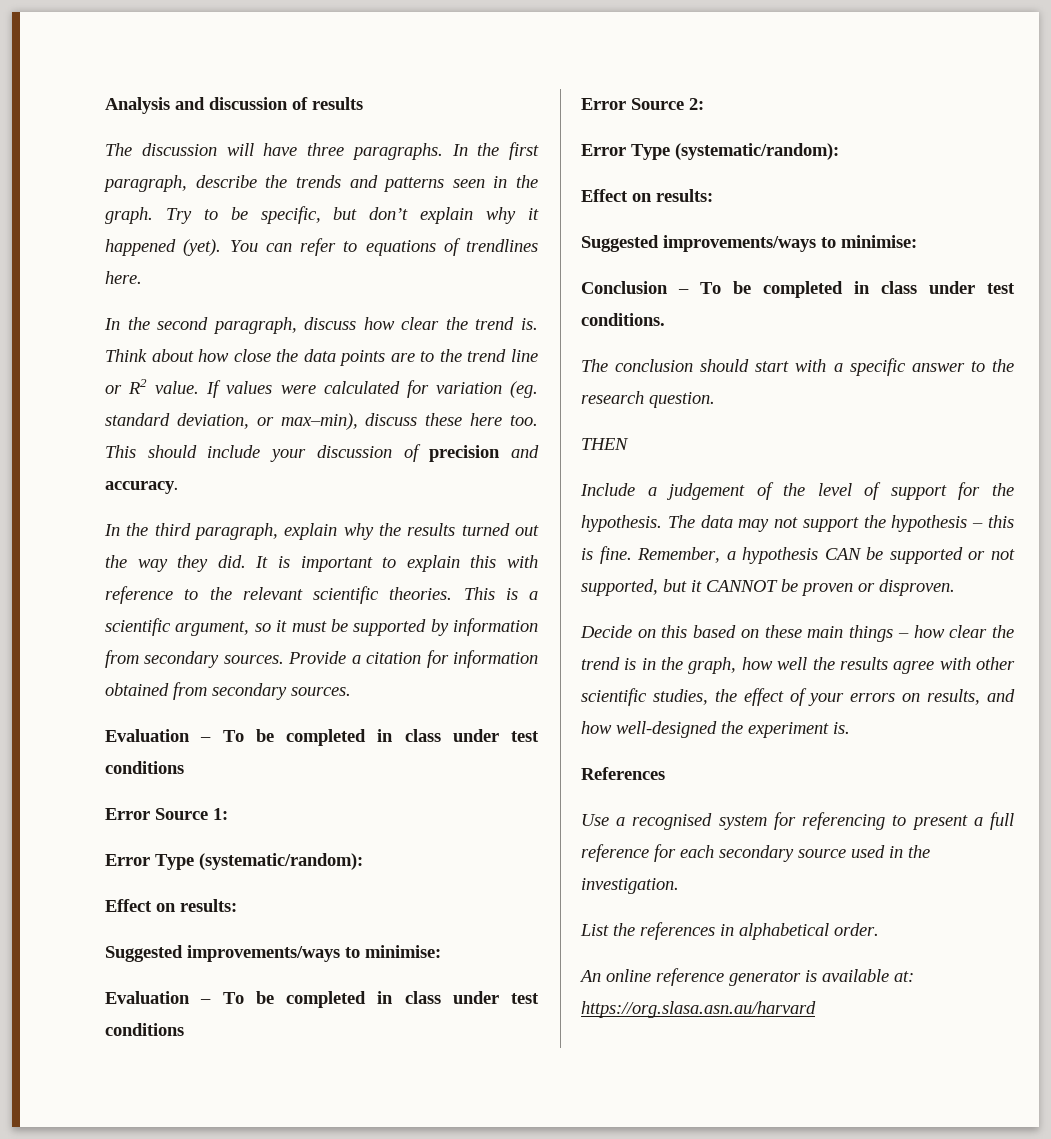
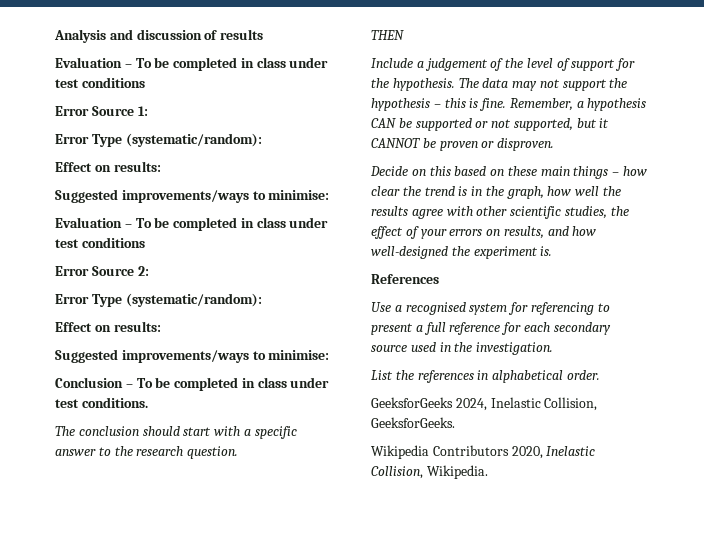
- The discussion will have three paragraphs. In the first paragraph, describe the trends and patterns seen in the graph. Try to be specific, but don’t explain why it happened (yet). You can refer to equations of trendlines here.
- In the second paragraph, discuss how clear the trend is. Think about how close the data points are to the trend line or R2 value. If values were calculated for variation (eg. standard deviation, or max‒min), discuss these here too. This should include your discussion of precision and accuracy.
- In the third paragraph, explain why the results turned out the way they did. It is important to explain this with reference to the relevant scientific theories. This is a scientific argument, so it must be supported by information from secondary sources. Provide a citation for information obtained from secondary sources.
- An online reference generator is available at: https://org.slasa.asn.au/harvard
+ GeeksforGeeks 2024, Inelastic Collision, GeeksforGeeks.
+ Wikipedia Contributors 2020, Inelastic Collision, Wikipedia.

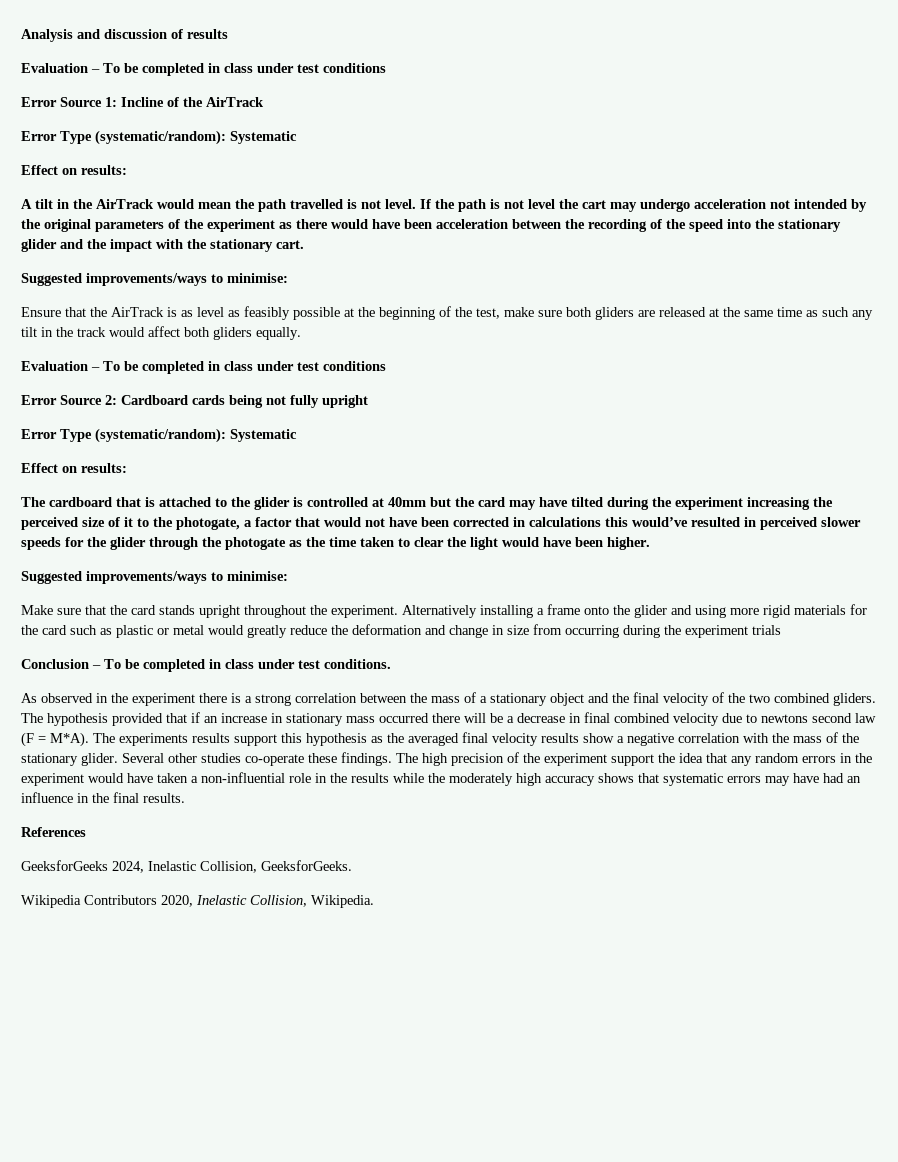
- Error Source 1:
- Error Type (systematic/random):
+ Error Source 1: Incline of the AirTrack
+ Error Type (systematic/random): Systematic
  Effect on results:
+ A tilt in the AirTrack would mean the path travelled is not level. If the path is not level the cart may undergo acceleration not intended by the original parameters of the experiment as there would have been acceleration between the recording of the speed into the stationary glider and the impact with the stationary cart.
  Suggested improvements/ways to minimise:
+ Ensure that the AirTrack is as level as feasibly possible at the beginning of the test, make sure both gliders are released at the same time as such any tilt in the track would affect both gliders equally.
- Error Source 2:
- Error Type (systematic/random):
+ Error Source 2: Cardboard cards being not fully upright
+ Error Type (systematic/random): Systematic
  Effect on results:
+ The cardboard that is attached to the glider is controlled at 40mm but the card may have tilted during the experiment increasing the perceived size of it to the photogate, a factor that would not have been corrected in calculations this would’ve resulted in perceived slower speeds for the glider through the photogate as the time taken to clear the light would have been higher.
  Suggested improvements/ways to minimise:
+ Make sure that the card stands upright throughout the experiment. Alternatively installing a frame onto the glider and using more rigid materials for the card such as plastic or metal would greatly reduce the deformation and change in size from occurring during the experiment trials
- The conclusion should start with a specific answer to the research question.
- THEN
- Include a judgement of the level of support for the hypothesis. The data may not support the hypothesis – this is fine. Remember, a hypothesis CAN be supported or not supported, but it CANNOT be proven or disproven.
- Decide on this based on these main things – how clear the trend is in the graph, how well the results agree with other scientific studies, the effect of your errors on results, and how well-designed the experiment is.
+ As observed in the experiment there is a strong correlation between the mass of a stationary object and the final velocity of the two combined gliders. The hypothesis provided that if an increase in stationary mass occurred there will be a decrease in final combined velocity due to newtons second law (F = M*A). The experiments results support this hypothesis as the averaged final velocity results show a negative correlation with the mass of the stationary glider. Several other studies co-operate these findings. The high precision of the experiment support the idea that any random errors in the experiment would have taken a non-influential role in the results while the moderately high accuracy shows that systematic errors may have had an influence in the final results.
  References
- Use a recognised system for referencing to present a full reference for each secondary source used in the investigation.
- List the references in alphabetical order.

